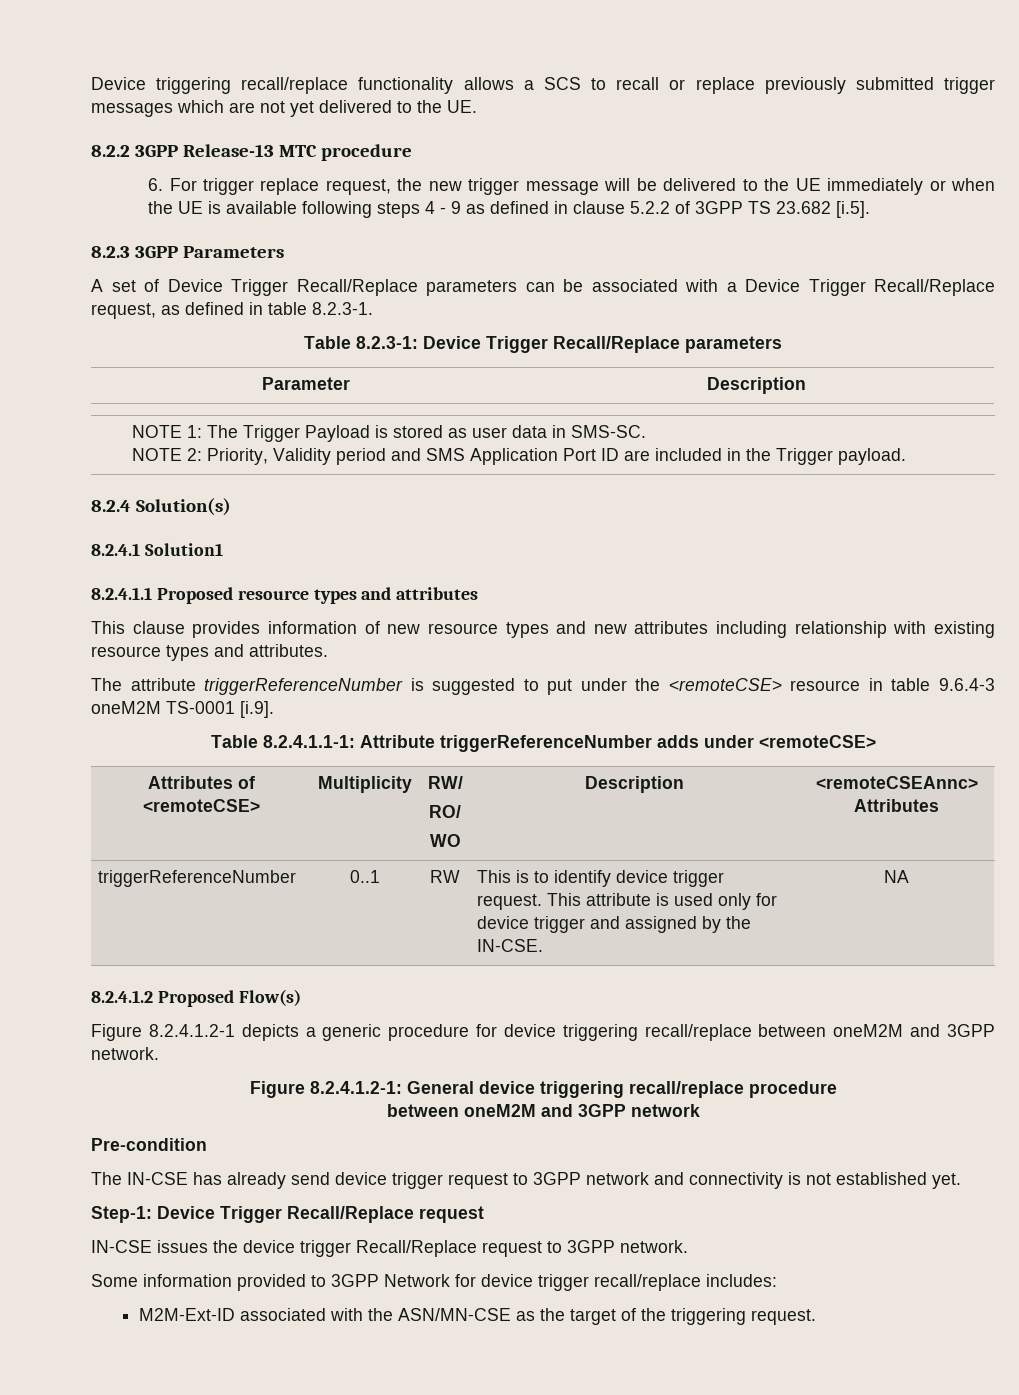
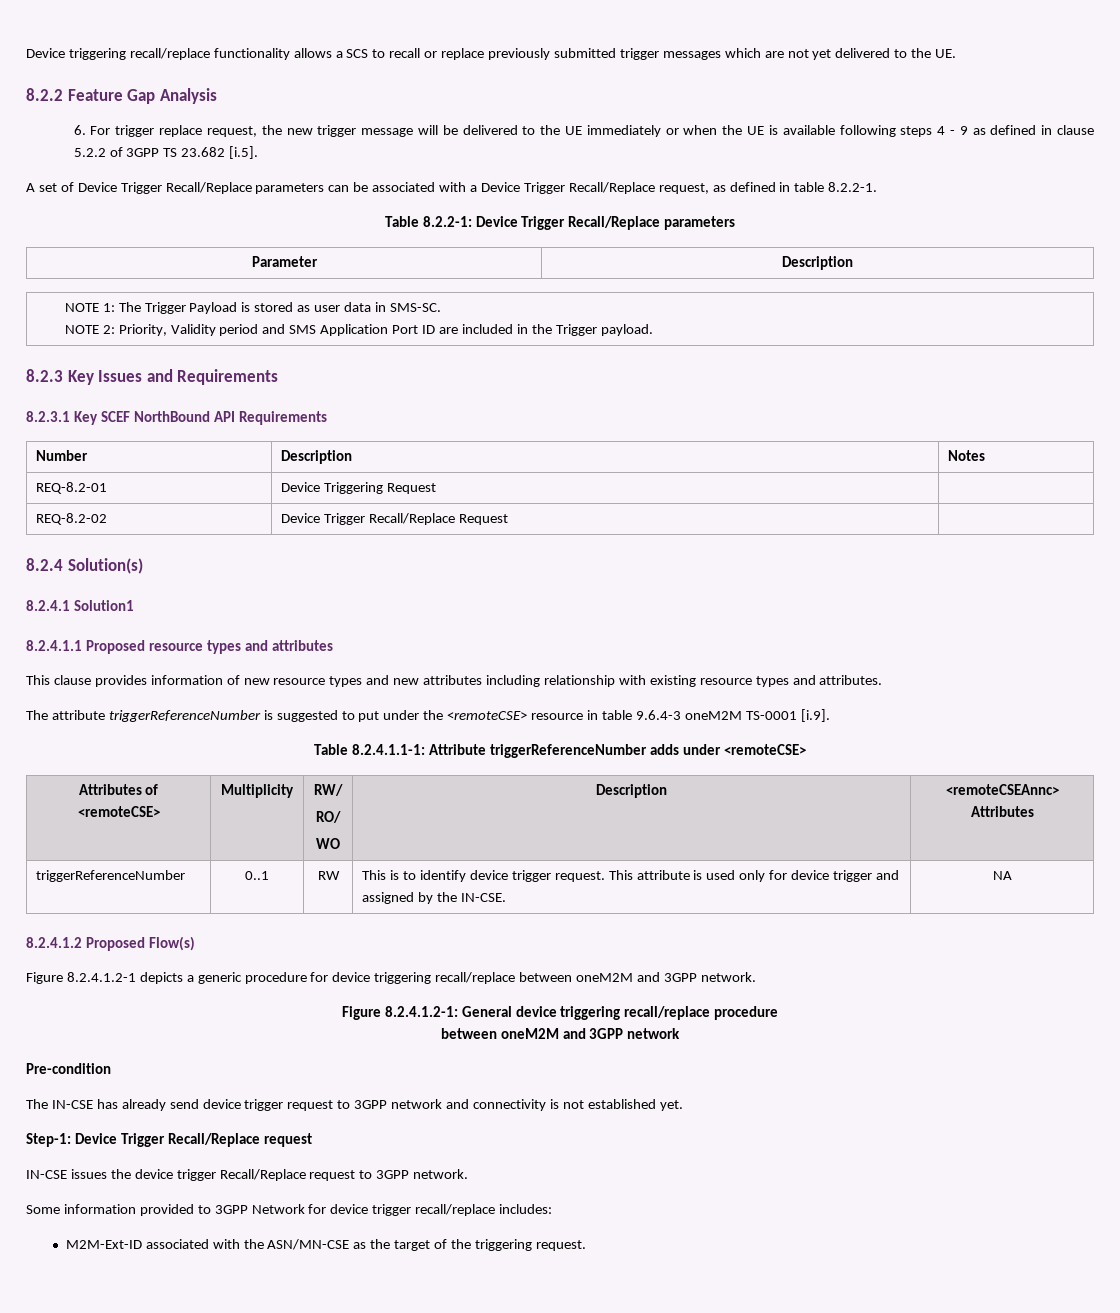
- 8.2.2 3GPP Release-13 MTC procedure
+ 8.2.2 Feature Gap Analysis
- 8.2.3 3GPP Parameters
- A set of Device Trigger Recall/Replace parameters can be associated with a Device Trigger Recall/Replace request, as defined in table 8.2.3-1.
- Table 8.2.3-1: Device Trigger Recall/Replace parameters
+ A set of Device Trigger Recall/Replace parameters can be associated with a Device Trigger Recall/Replace request, as defined in table 8.2.2-1.
+ Table 8.2.2-1: Device Trigger Recall/Replace parameters
+ 8.2.3 Key Issues and Requirements
+ 8.2.3.1 Key SCEF NorthBound API Requirements
+ Number | Description | Notes
+ REQ-8.2-01 | Device Triggering Request |
+ REQ-8.2-02 | Device Trigger Recall/Replace Request |

